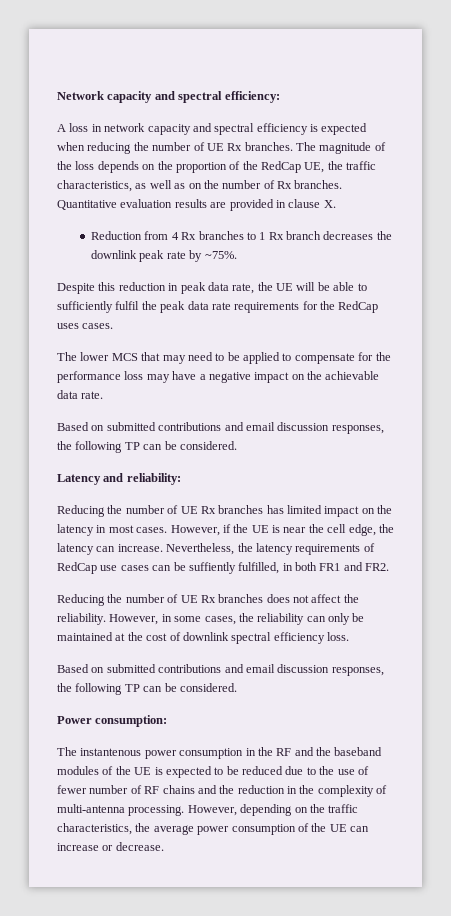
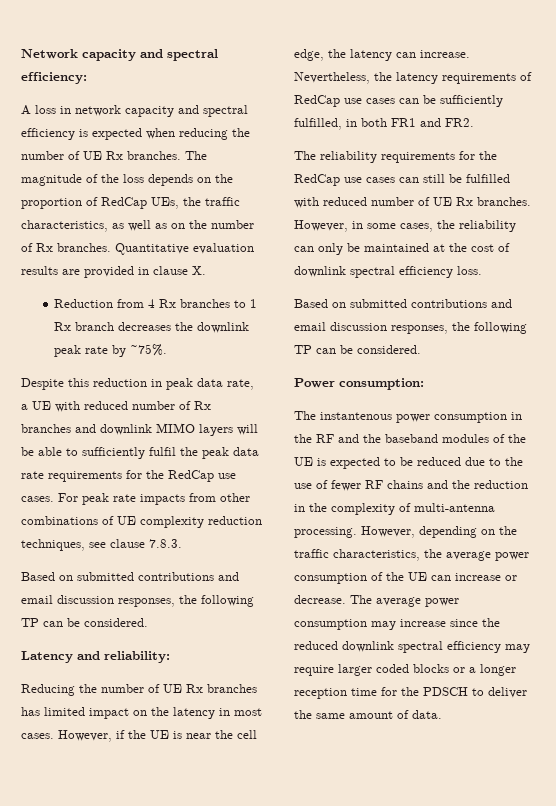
- The magnitude of the loss depends on the proportion of the RedCap UE, the traffic characteristics, as well as on the number of Rx branches.
+ The magnitude of the loss depends on the proportion of RedCap UEs, the traffic characteristics, as well as on the number of Rx branches.
- Despite this reduction in peak data rate, the UE will be able to sufficiently fulfil the peak data rate requirements for the RedCap uses cases.
- The lower MCS that may need to be applied to compensate for the performance loss may have a negative impact on the achievable data rate.
+ Despite this reduction in peak data rate, a UE with reduced number of Rx branches and downlink MIMO layers will be able to sufficiently fulfil the peak data rate requirements for the RedCap use cases. For peak rate impacts from other combinations of UE complexity reduction techniques, see clause 7.8.3.
- Nevertheless, the latency requirements of RedCap use cases can be suffiently fulfilled, in both FR1 and FR2.
+ Nevertheless, the latency requirements of RedCap use cases can be sufficiently fulfilled, in both FR1 and FR2.
- Reducing the number of UE Rx branches does not affect the reliability.
+ The reliability requirements for the RedCap use cases can still be fulfilled with reduced number of UE Rx branches.
- The instantenous power consumption in the RF and the baseband modules of the UE is expected to be reduced due to the use of fewer number of RF chains and the reduction in the complexity of multi-antenna processing.
+ The instantenous power consumption in the RF and the baseband modules of the UE is expected to be reduced due to the use of fewer RF chains and the reduction in the complexity of multi-antenna processing.
+ The average power consumption may increase since the reduced downlink spectral efficiency may require larger coded blocks or a longer reception time for the PDSCH to deliver the same amount of data.

